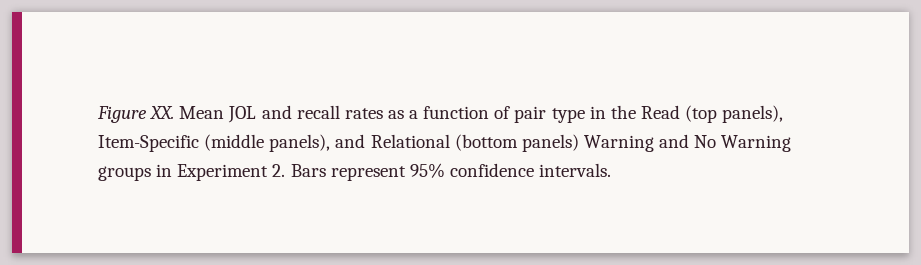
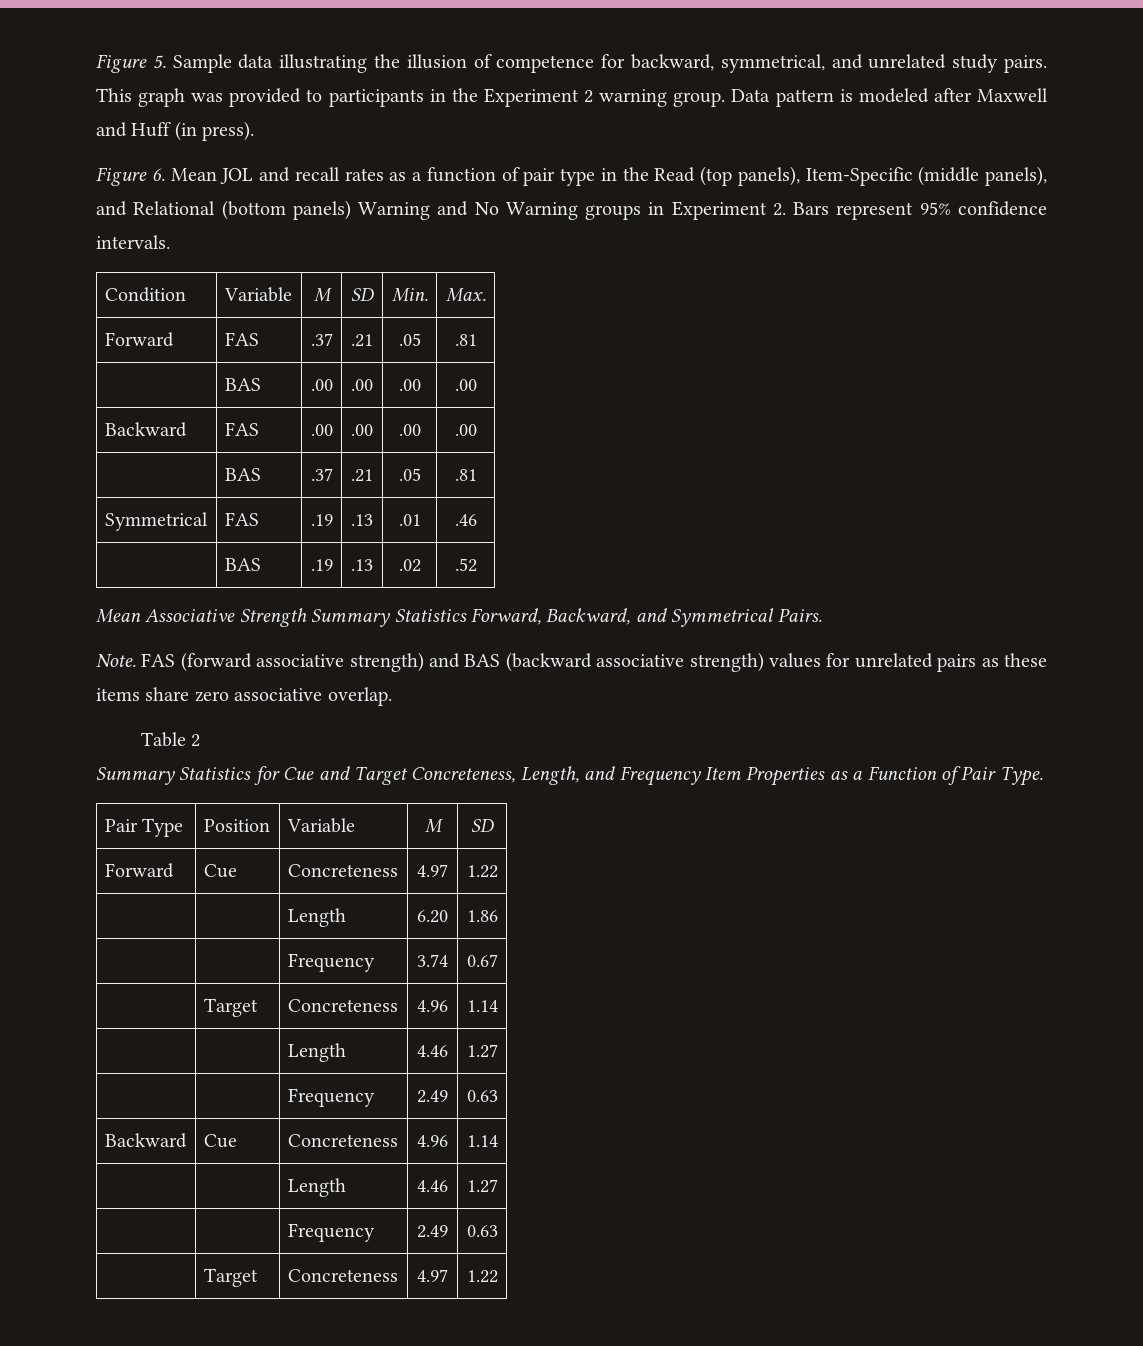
- Figure XX. Mean JOL and recall rates as a function of pair type in the Read (top panels), Item-Specific (middle panels), and Relational (bottom panels) Warning and No Warning groups in Experiment 2. Bars represent 95% confidence intervals.
+ Figure 5. Sample data illustrating the illusion of competence for backward, symmetrical, and unrelated study pairs. This graph was provided to participants in the Experiment 2 warning group. Data pattern is modeled after Maxwell and Huff (in press).
+ Figure 6. Mean JOL and recall rates as a function of pair type in the Read (top panels), Item-Specific (middle panels), and Relational (bottom panels) Warning and No Warning groups in Experiment 2. Bars represent 95% confidence intervals.
+ Condition | Variable | M | SD | Min. | Max.
+ Forward | FAS | .37 | .21 | .05 | .81
+ | BAS | .00 | .00 | .00 | .00
+ Backward | FAS | .00 | .00 | .00 | .00
+ | BAS | .37 | .21 | .05 | .81
+ Symmetrical | FAS | .19 | .13 | .01 | .46
+ | BAS | .19 | .13 | .02 | .52
+ Mean Associative Strength Summary Statistics Forward, Backward, and Symmetrical Pairs.
+ Note. FAS (forward associative strength) and BAS (backward associative strength) values for unrelated pairs as these items share zero associative overlap.
+ Table 2
+ Summary Statistics for Cue and Target Concreteness, Length, and Frequency Item Properties as a Function of Pair Type.
+ Pair Type | Position | Variable | M | SD
+ Forward | Cue | Concreteness | 4.97 | 1.22
+ | | Length | 6.20 | 1.86
+ | | Frequency | 3.74 | 0.67
+ | Target | Concreteness | 4.96 | 1.14
+ | | Length | 4.46 | 1.27
+ | | Frequency | 2.49 | 0.63
+ Backward | Cue | Concreteness | 4.96 | 1.14
+ | | Length | 4.46 | 1.27
+ | | Frequency | 2.49 | 0.63
+ | Target | Concreteness | 4.97 | 1.22

